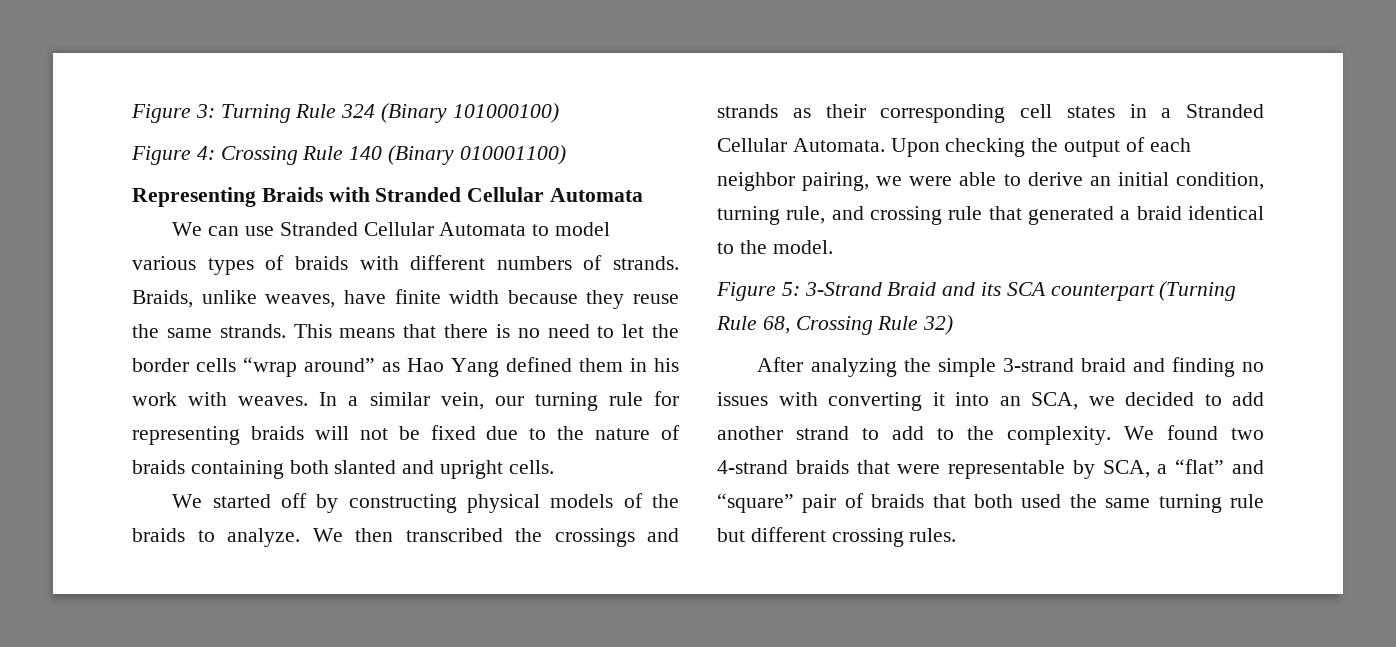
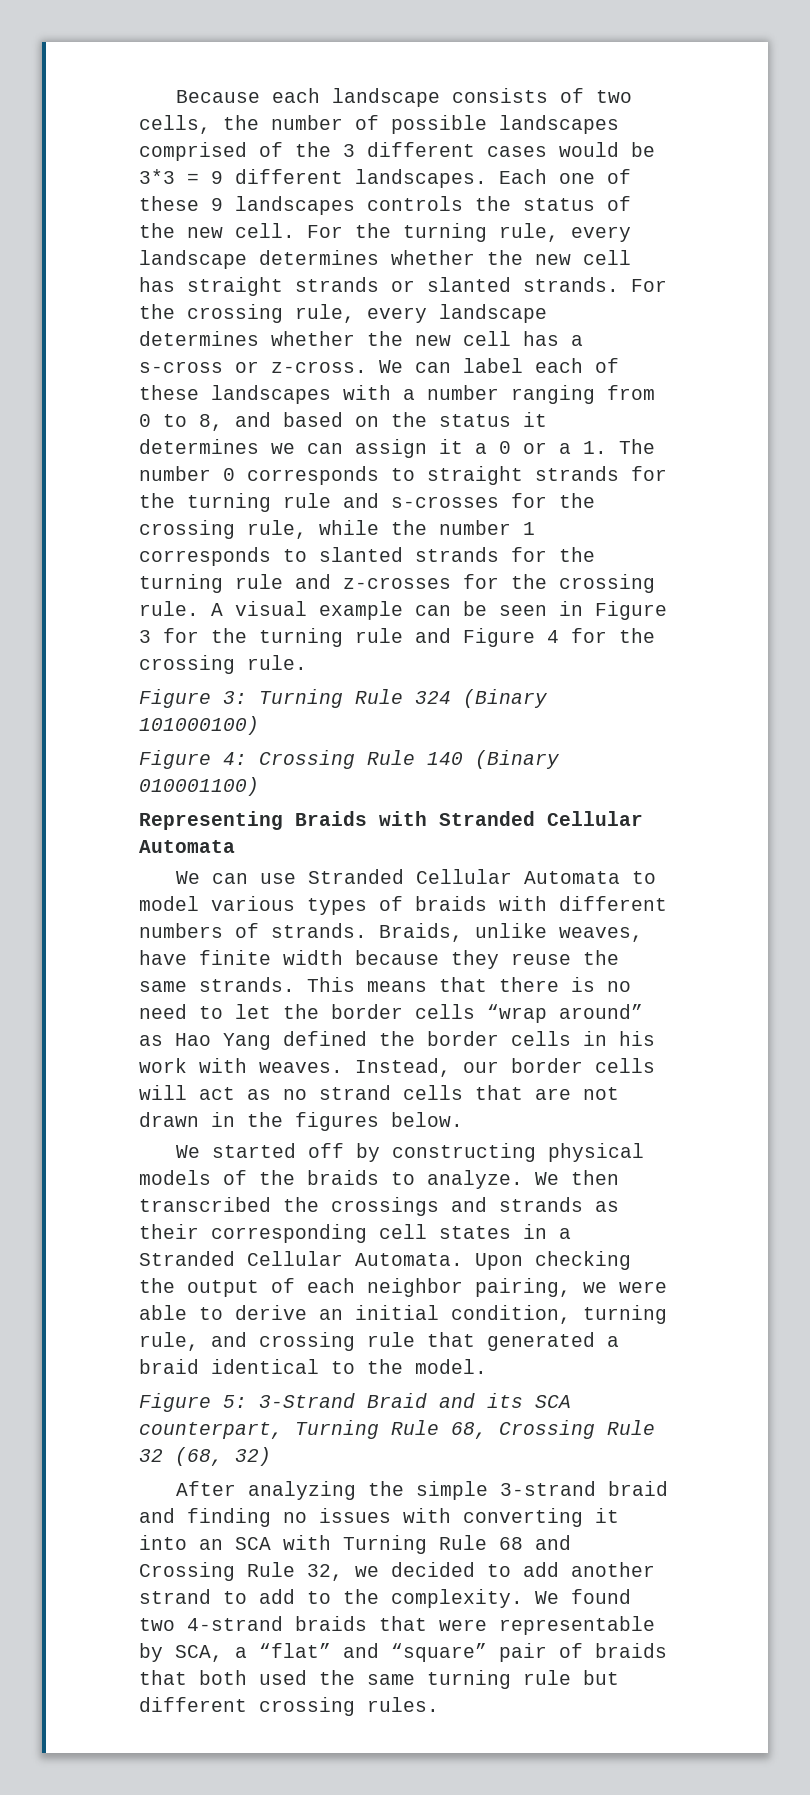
+ Because each landscape consists of two cells, the number of possible landscapes comprised of the 3 different cases would be 3*3 = 9 different landscapes. Each one of these 9 landscapes controls the status of the new cell. For the turning rule, every landscape determines whether the new cell has straight strands or slanted strands. For the crossing rule, every landscape determines whether the new cell has a s-cross or z-cross. We can label each of these landscapes with a number ranging from 0 to 8, and based on the status it determines we can assign it a 0 or a 1. The number 0 corresponds to straight strands for the turning rule and s-crosses for the crossing rule, while the number 1 corresponds to slanted strands for the turning rule and z-crosses for the crossing rule. A visual example can be seen in Figure 3 for the turning rule and Figure 4 for the crossing rule.
- This means that there is no need to let the border cells “wrap around” as Hao Yang defined them in his work with weaves.
+ This means that there is no need to let the border cells “wrap around” as Hao Yang defined the border cells in his work with weaves.
- In a similar vein, our turning rule for representing braids will not be fixed due to the nature of braids containing both slanted and upright cells.
+ Instead, our border cells will act as no strand cells that are not drawn in the figures below.
- Figure 5: 3-Strand Braid and its SCA counterpart (Turning Rule 68, Crossing Rule 32)
+ Figure 5: 3-Strand Braid and its SCA counterpart, Turning Rule 68, Crossing Rule 32 (68, 32)
- After analyzing the simple 3-strand braid and finding no issues with converting it into an SCA, we decided to add another strand to add to the complexity.
+ After analyzing the simple 3-strand braid and finding no issues with converting it into an SCA with Turning Rule 68 and Crossing Rule 32, we decided to add another strand to add to the complexity.

